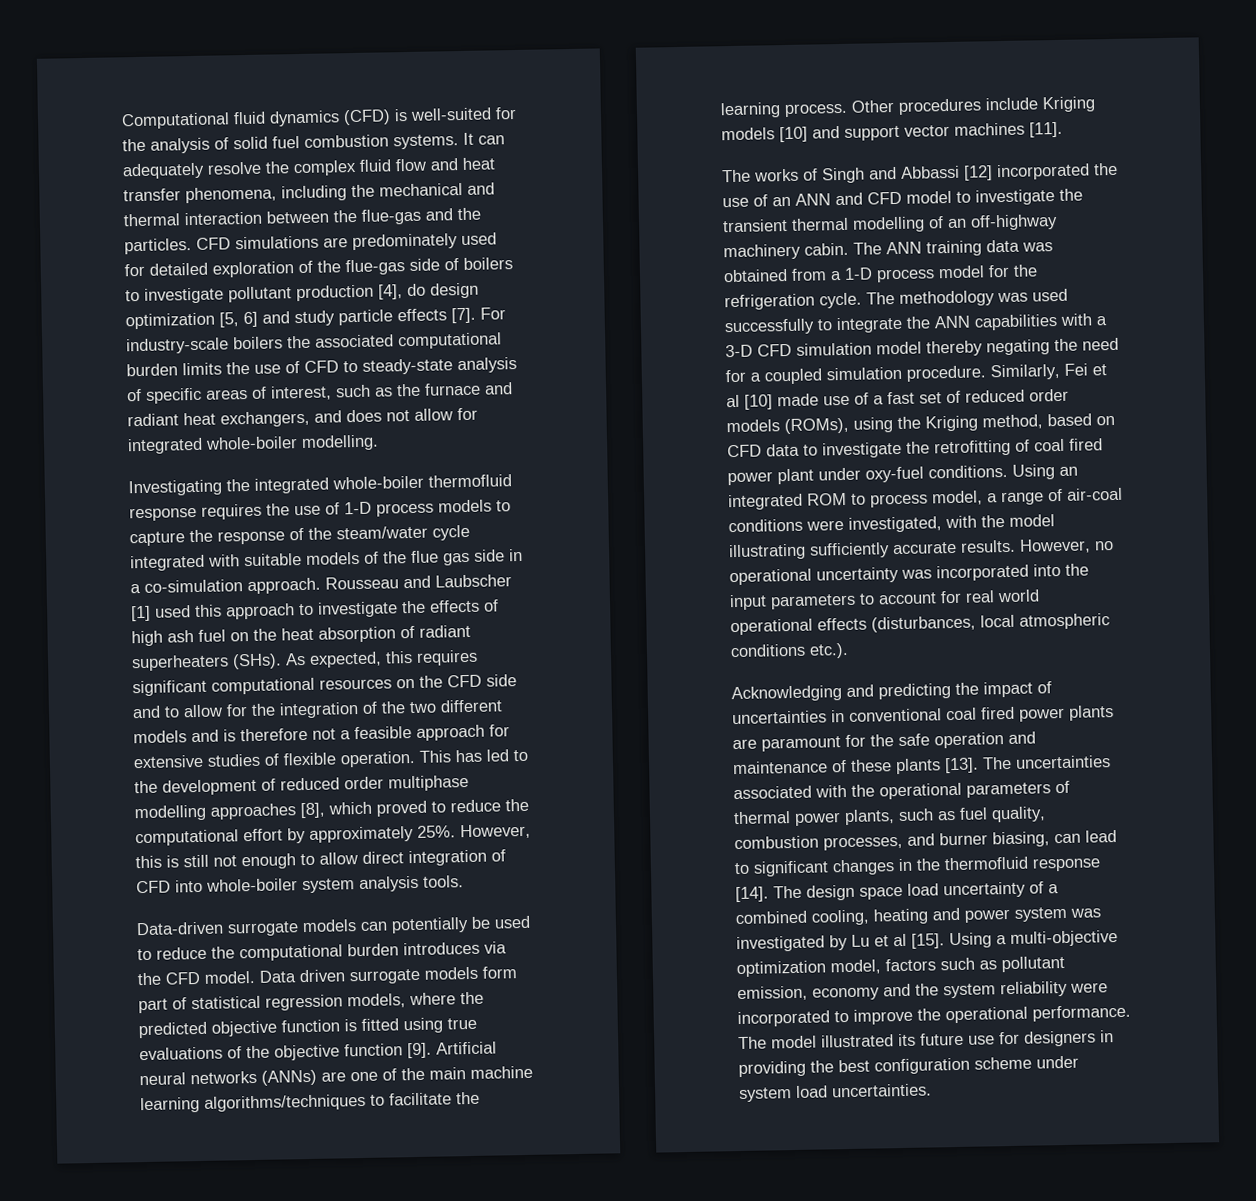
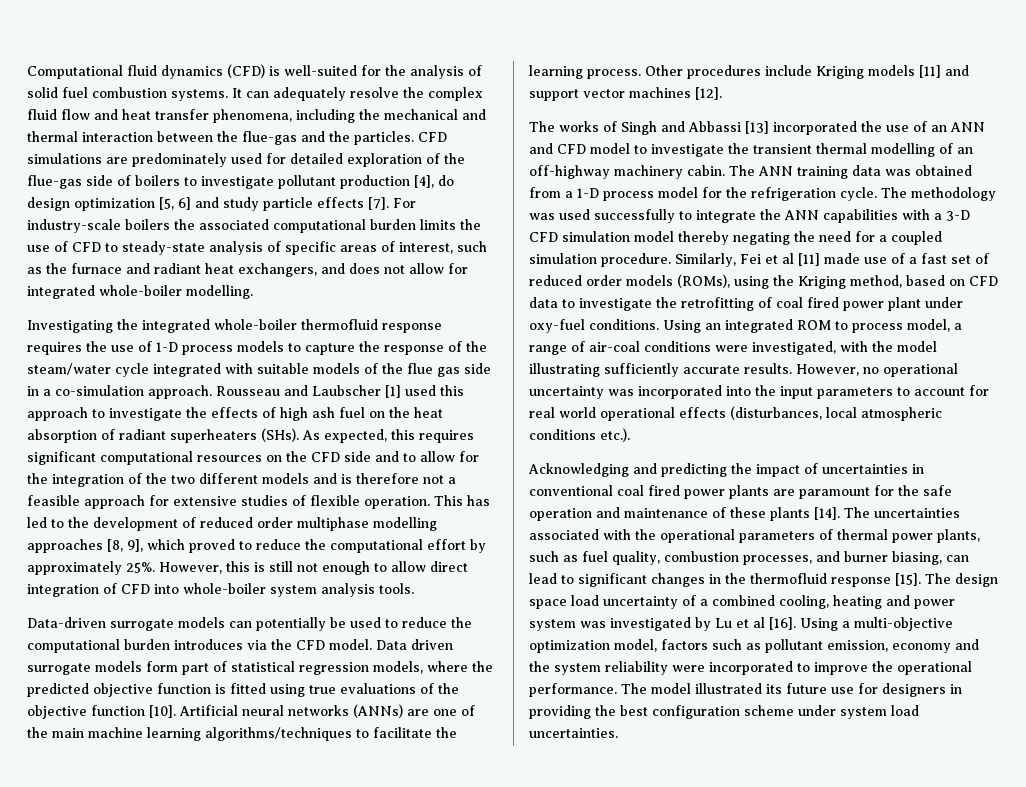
- This has led to the development of reduced order multiphase modelling approaches [8], which proved to reduce the computational effort by approximately 25%.
+ This has led to the development of reduced order multiphase modelling approaches [8, 9], which proved to reduce the computational effort by approximately 25%.
- Data driven surrogate models form part of statistical regression models, where the predicted objective function is fitted using true evaluations of the objective function [9].
+ Data driven surrogate models form part of statistical regression models, where the predicted objective function is fitted using true evaluations of the objective function [10].
- Other procedures include Kriging models [10] and support vector machines [11].
+ Other procedures include Kriging models [11] and support vector machines [12].
- The works of Singh and Abbassi [12] incorporated the use of an ANN and CFD model to investigate the transient thermal modelling of an off-highway machinery cabin.
+ The works of Singh and Abbassi [13] incorporated the use of an ANN and CFD model to investigate the transient thermal modelling of an off-highway machinery cabin.
- Similarly, Fei et al [10] made use of a fast set of reduced order models (ROMs), using the Kriging method, based on CFD data to investigate the retrofitting of coal fired power plant under oxy-fuel conditions.
+ Similarly, Fei et al [11] made use of a fast set of reduced order models (ROMs), using the Kriging method, based on CFD data to investigate the retrofitting of coal fired power plant under oxy-fuel conditions.
- Acknowledging and predicting the impact of uncertainties in conventional coal fired power plants are paramount for the safe operation and maintenance of these plants [13].
+ Acknowledging and predicting the impact of uncertainties in conventional coal fired power plants are paramount for the safe operation and maintenance of these plants [14].
- The uncertainties associated with the operational parameters of thermal power plants, such as fuel quality, combustion processes, and burner biasing, can lead to significant changes in the thermofluid response [14].
+ The uncertainties associated with the operational parameters of thermal power plants, such as fuel quality, combustion processes, and burner biasing, can lead to significant changes in the thermofluid response [15].
- The design space load uncertainty of a combined cooling, heating and power system was investigated by Lu et al [15].
+ The design space load uncertainty of a combined cooling, heating and power system was investigated by Lu et al [16].

